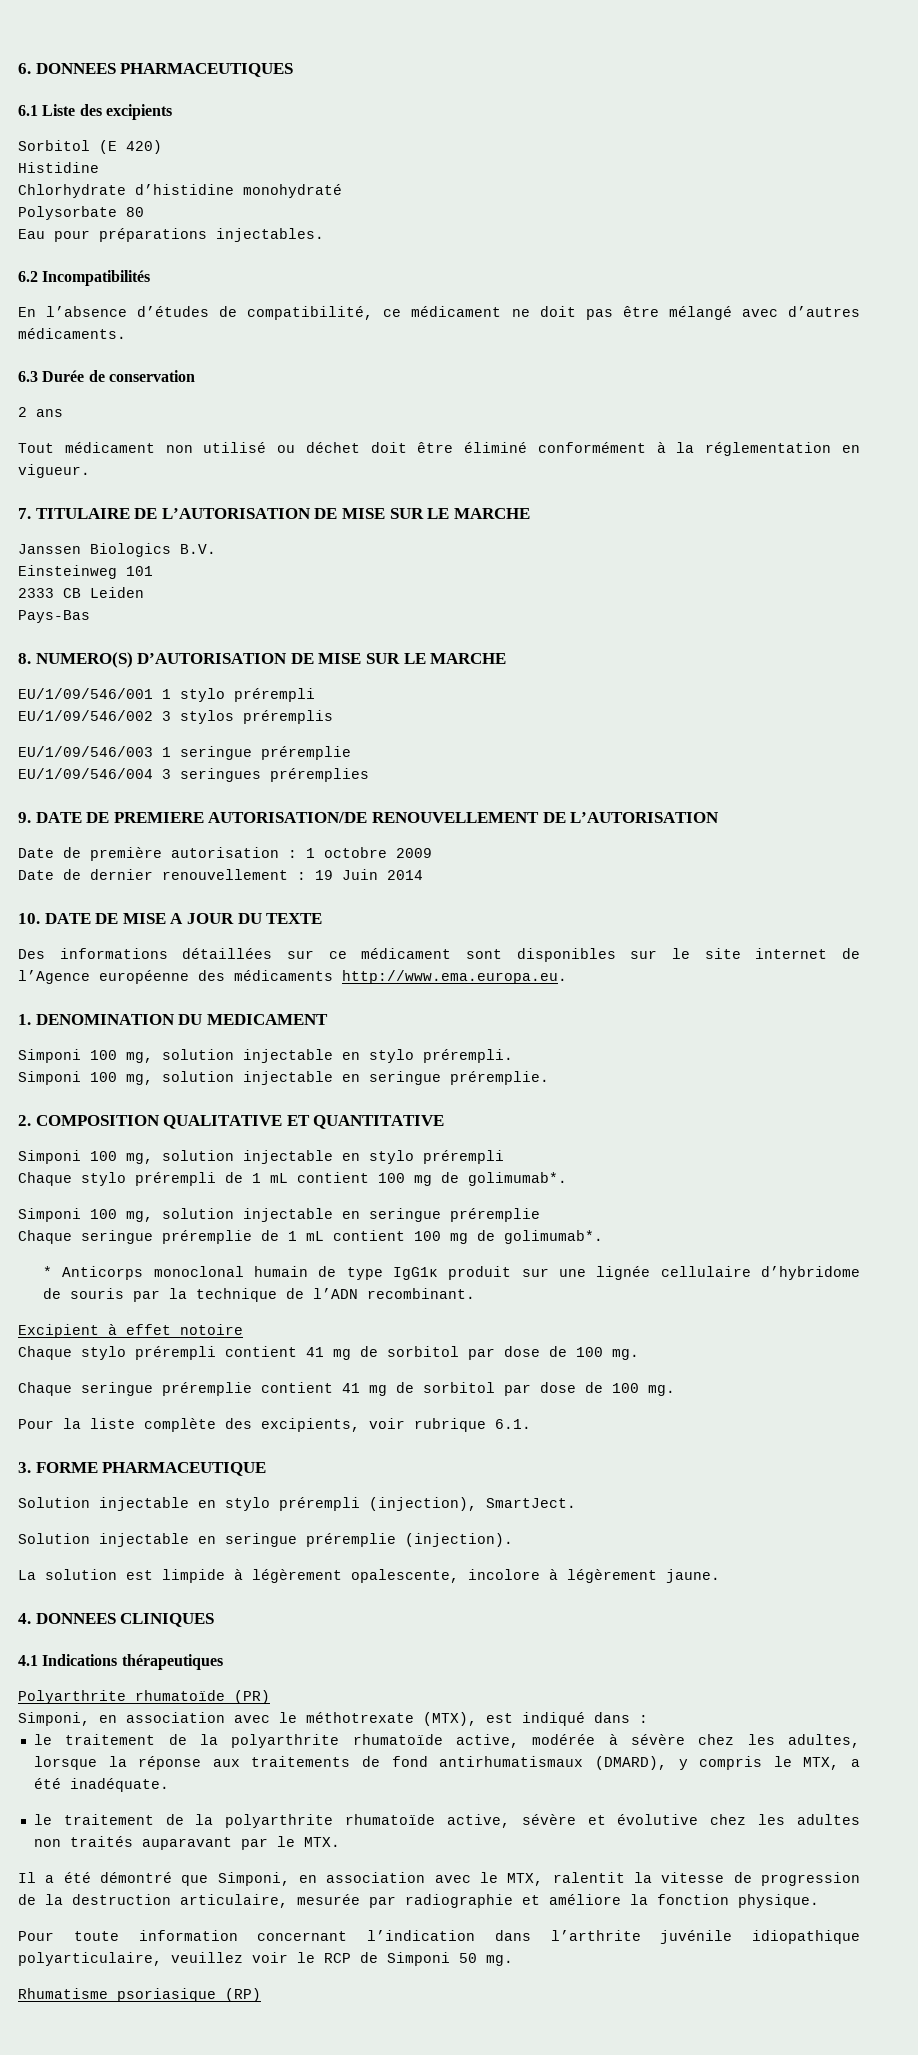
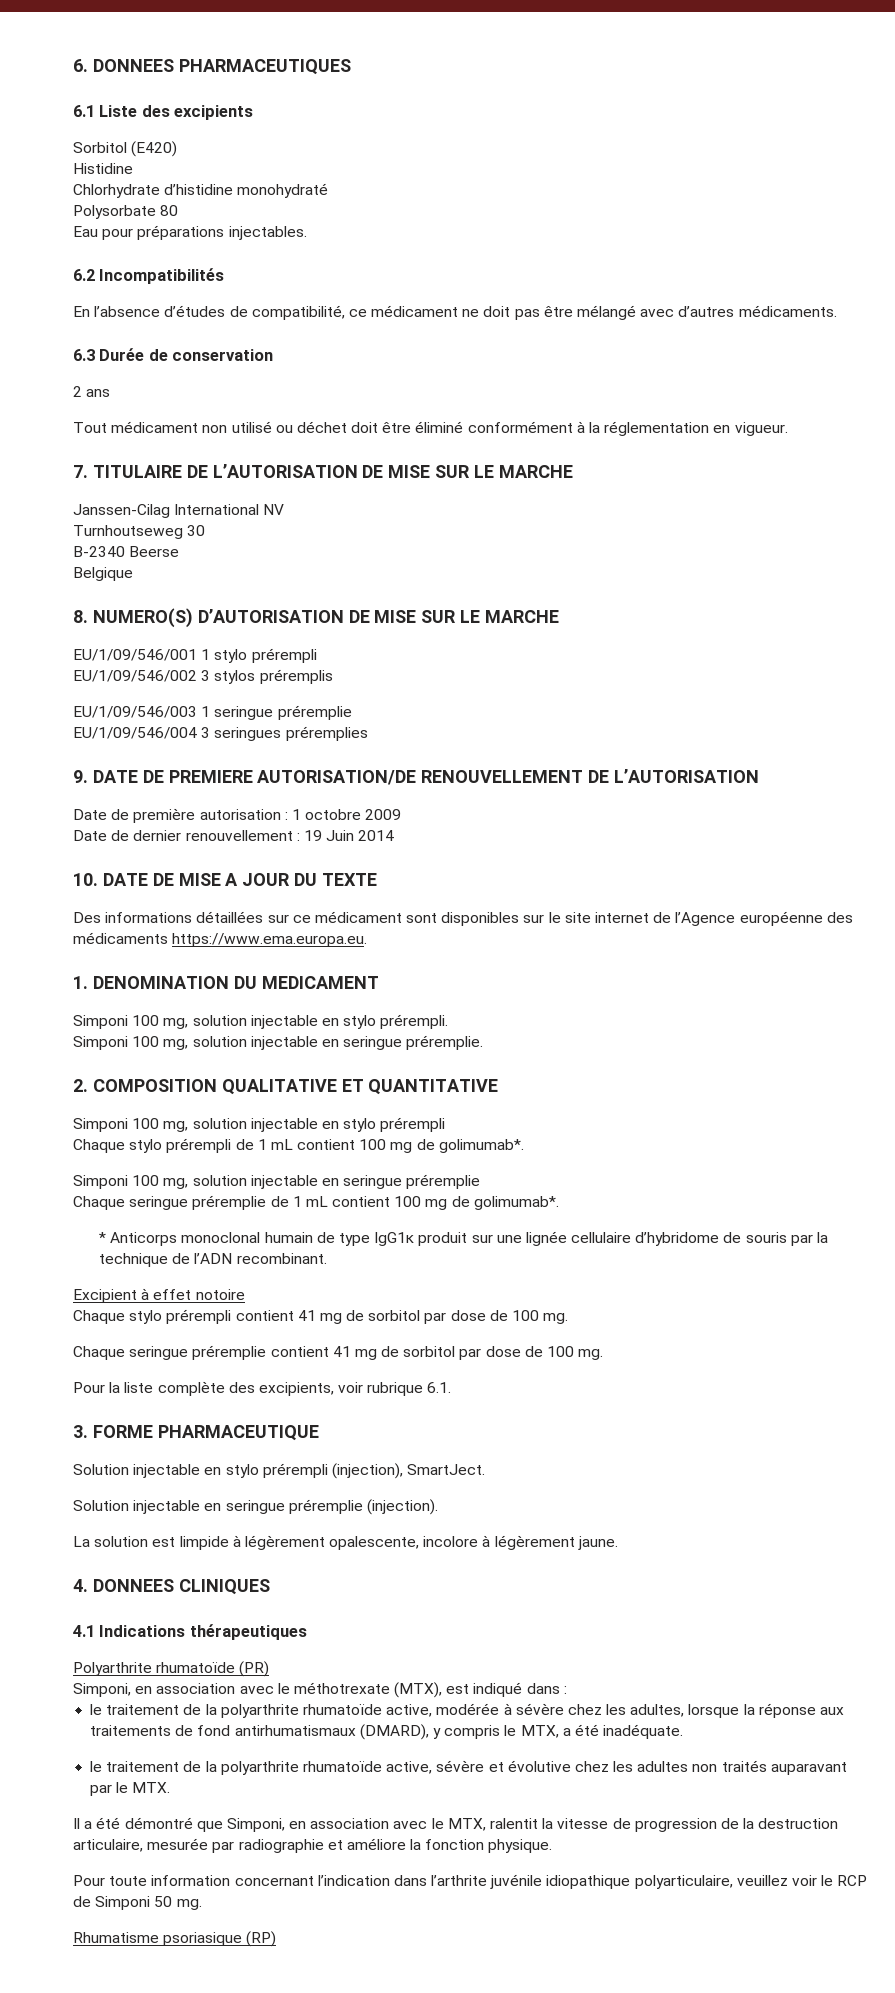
- Sorbitol (E 420)
+ Sorbitol (E420)
- Janssen Biologics B.V.
- Einsteinweg 101
- 2333 CB Leiden
- Pays-Bas
+ Janssen-Cilag International NV
+ Turnhoutseweg 30
+ B-2340 Beerse
+ Belgique
- Des informations détaillées sur ce médicament sont disponibles sur le site internet de l’Agence européenne des médicaments http://www.ema.europa.eu.
+ Des informations détaillées sur ce médicament sont disponibles sur le site internet de l’Agence européenne des médicaments https://www.ema.europa.eu.

